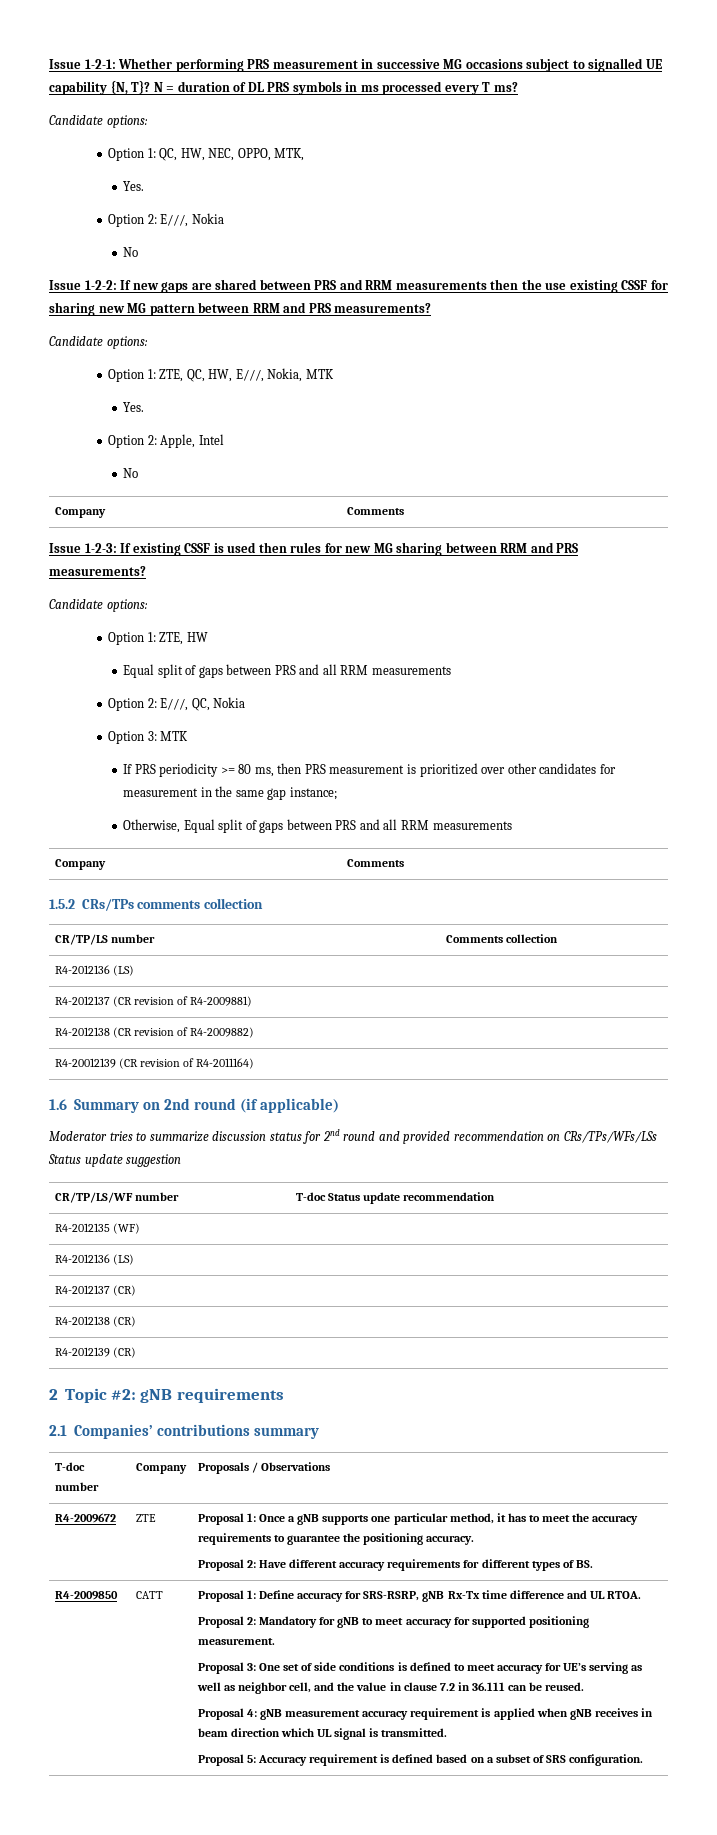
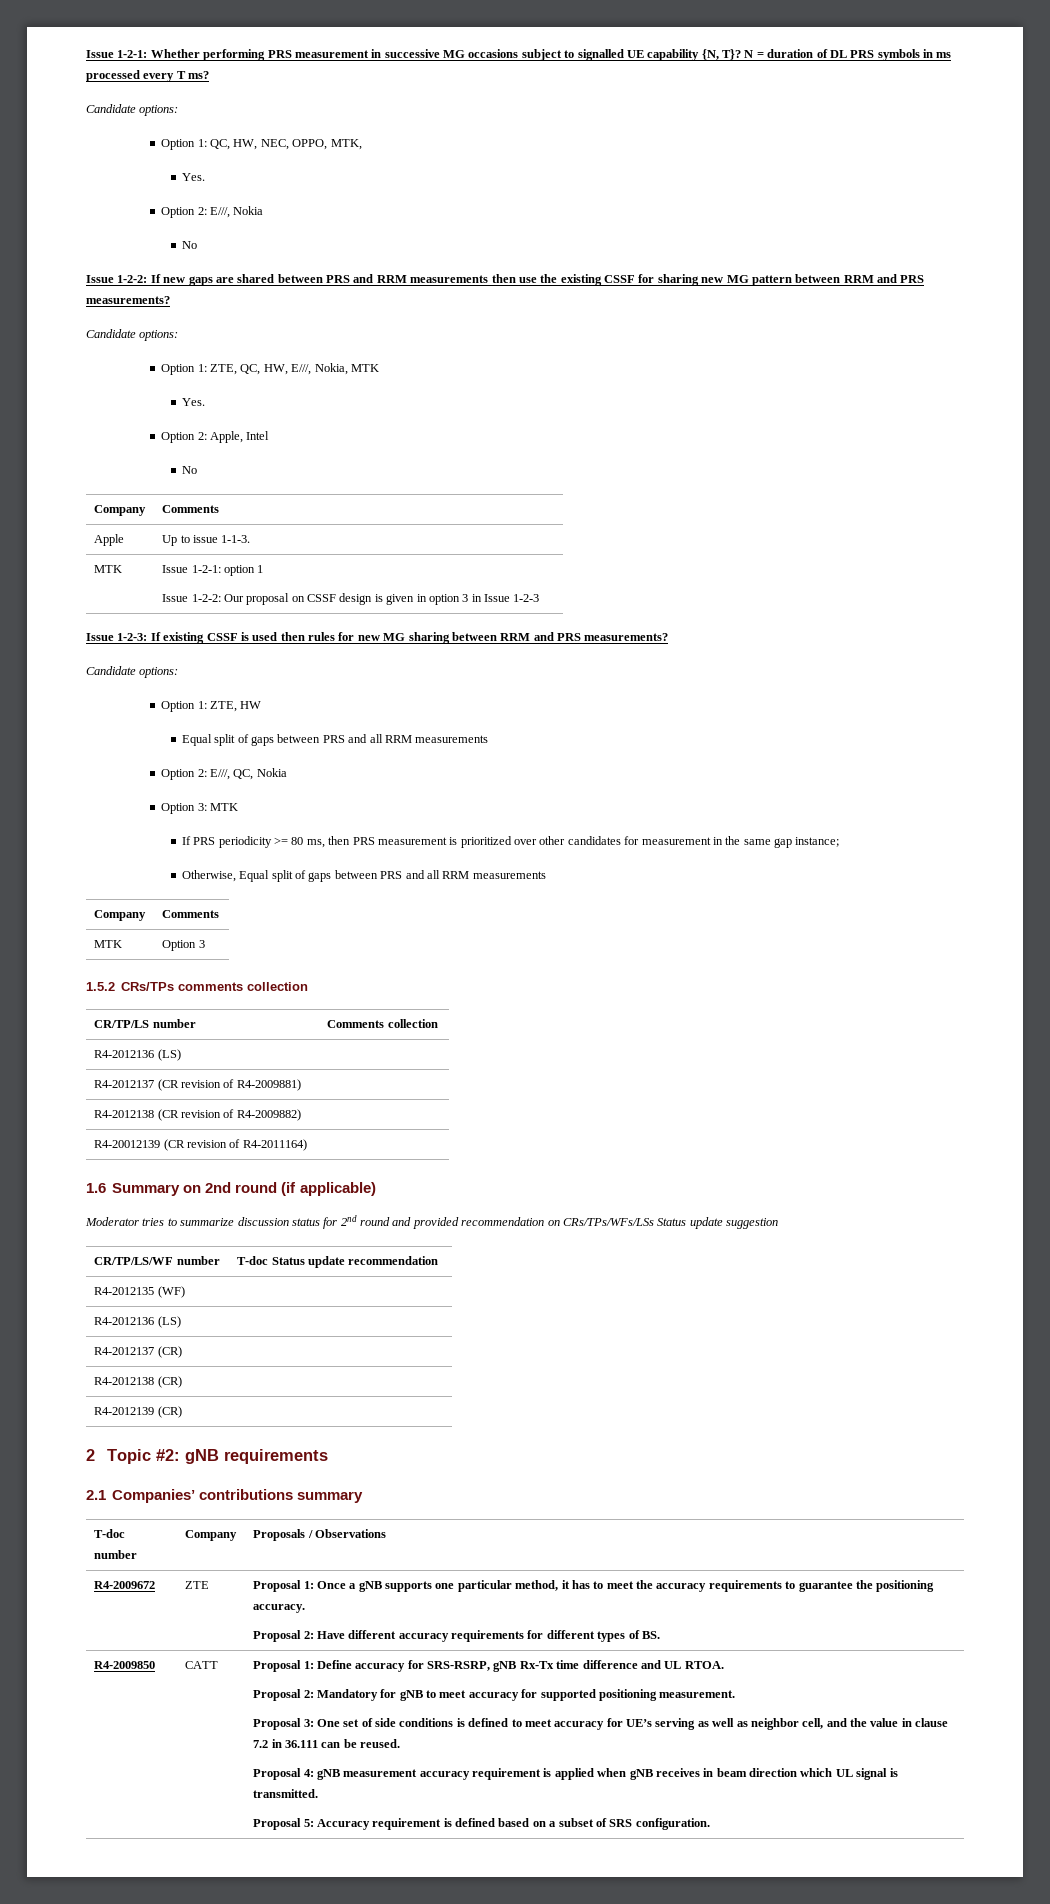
- Issue 1-2-2: If new gaps are shared between PRS and RRM measurements then the use existing CSSF for sharing new MG pattern between RRM and PRS measurements?
+ Issue 1-2-2: If new gaps are shared between PRS and RRM measurements then use the existing CSSF for sharing new MG pattern between RRM and PRS measurements?
+ Apple | Up to issue 1-1-3.
+ MTK | Issue 1-2-1: option 1
+ Issue 1-2-2: Our proposal on CSSF design is given in option 3 in Issue 1-2-3
+ MTK | Option 3

